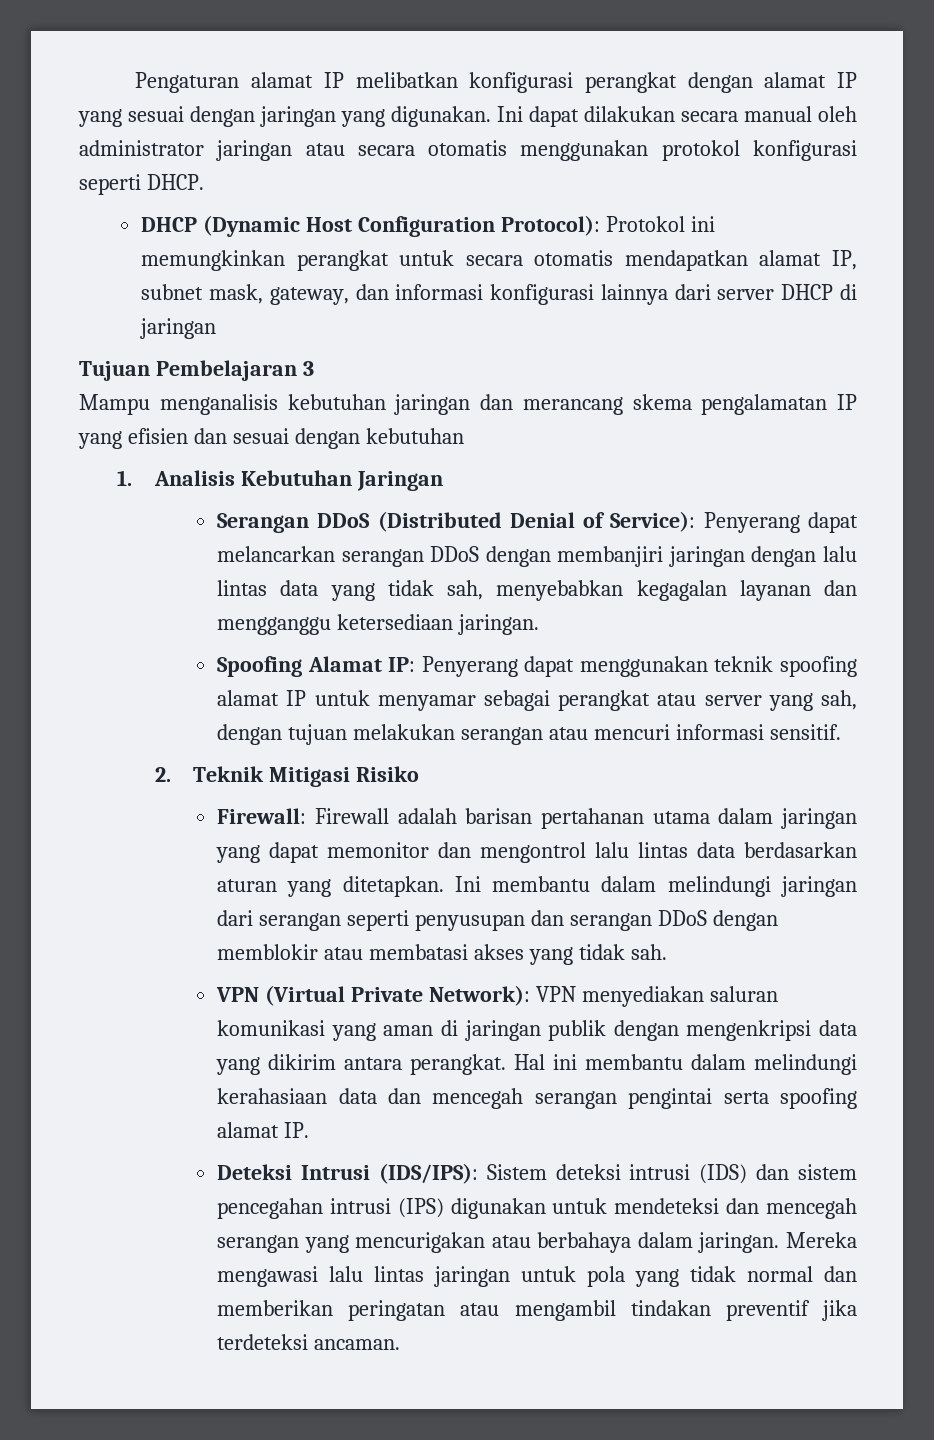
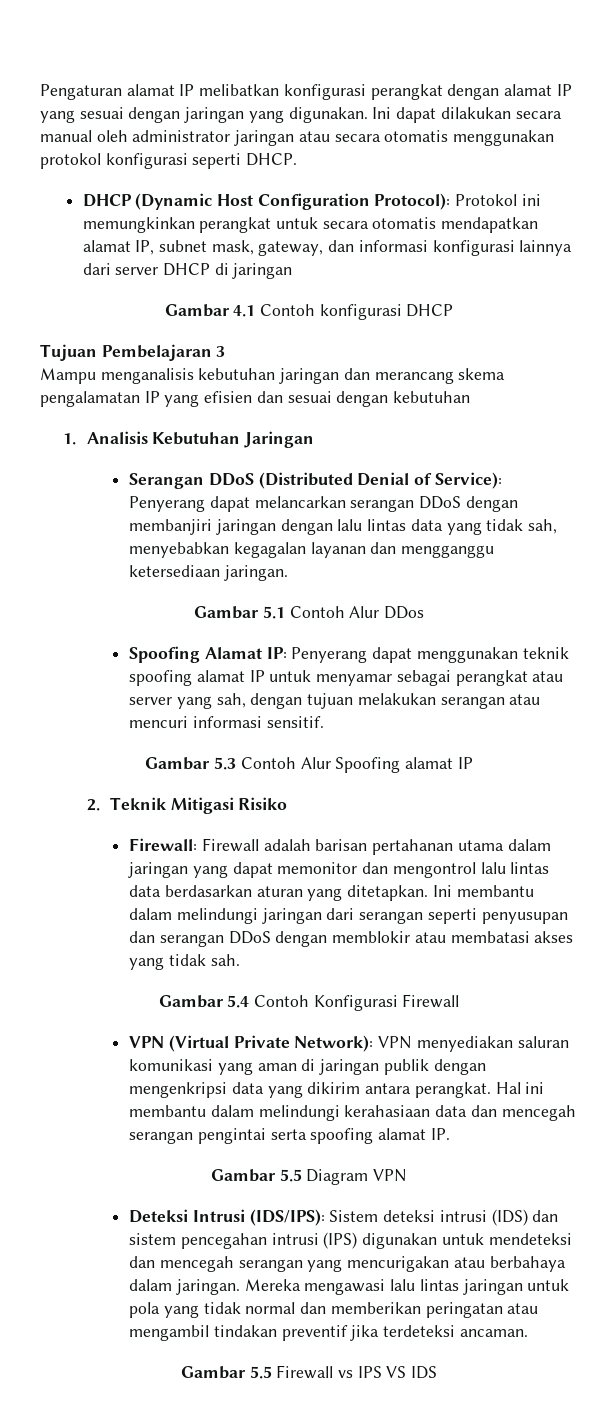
+ Gambar 4.1 Contoh konfigurasi DHCP
+ Gambar 5.1 Contoh Alur DDos
+ Gambar 5.3 Contoh Alur Spoofing alamat IP
+ Gambar 5.4 Contoh Konfigurasi Firewall
+ Gambar 5.5 Diagram VPN
+ Gambar 5.5 Firewall vs IPS VS IDS

